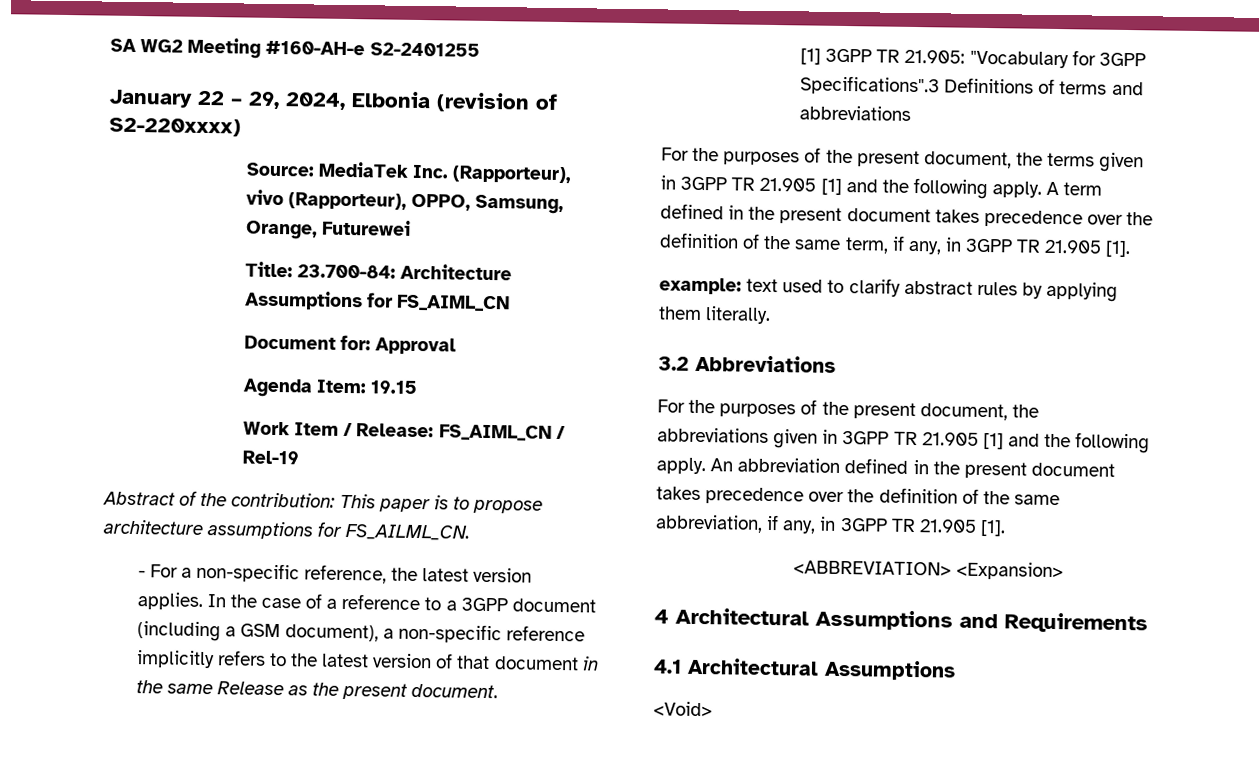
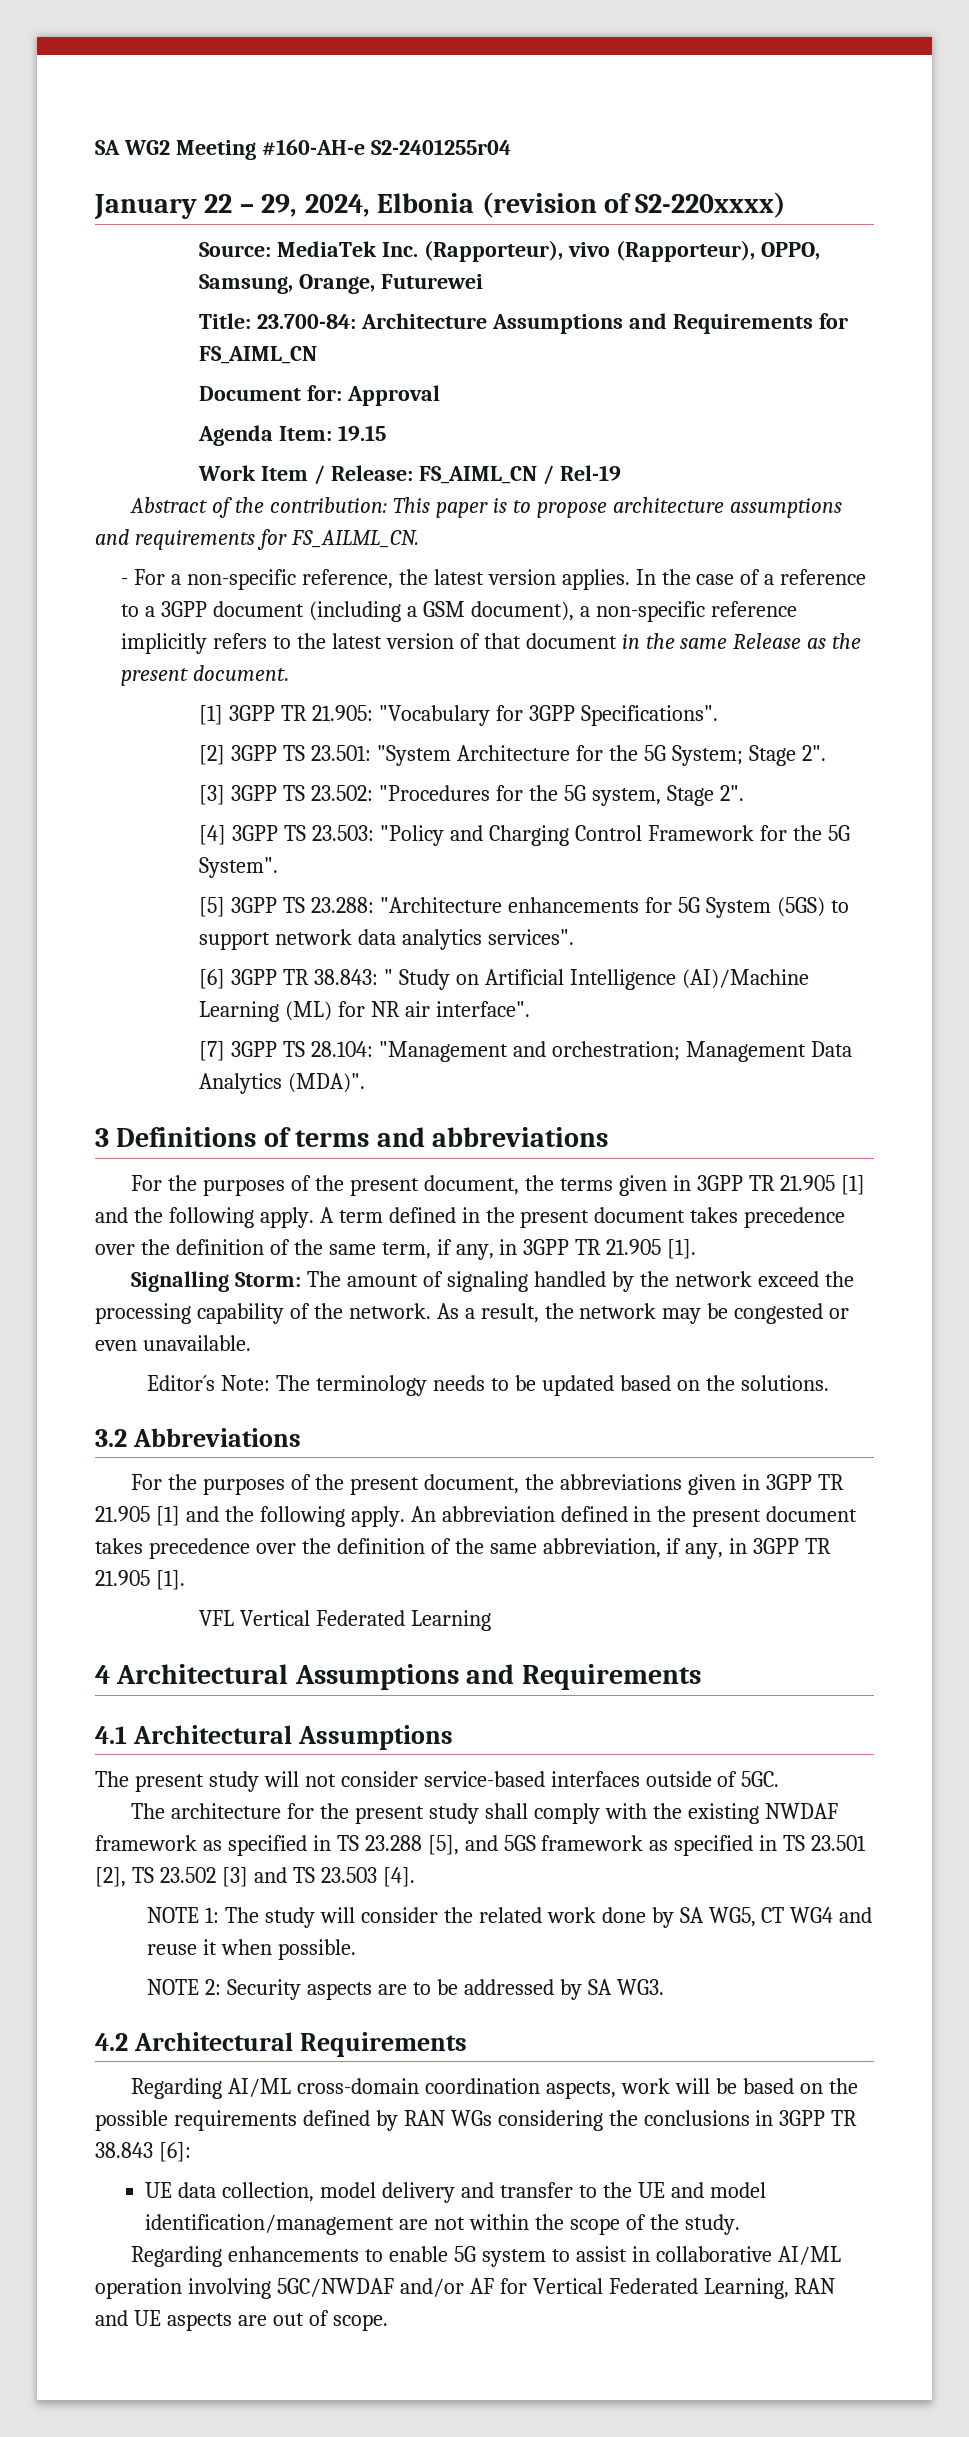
- SA WG2 Meeting #160-AH-e S2-2401255
+ SA WG2 Meeting #160-AH-e S2-2401255r04
- Title: 23.700-84: Architecture Assumptions for FS_AIML_CN
+ Title: 23.700-84: Architecture Assumptions and Requirements for FS_AIML_CN
- Abstract of the contribution: This paper is to propose architecture assumptions for FS_AILML_CN.
+ Abstract of the contribution: This paper is to propose architecture assumptions and requirements for FS_AILML_CN.
- [1] 3GPP TR 21.905: "Vocabulary for 3GPP Specifications".3 Definitions of terms and abbreviations
+ [1] 3GPP TR 21.905: "Vocabulary for 3GPP Specifications".
+ [2] 3GPP TS 23.501: "System Architecture for the 5G System; Stage 2".
+ [3] 3GPP TS 23.502: "Procedures for the 5G system, Stage 2".
+ [4] 3GPP TS 23.503: "Policy and Charging Control Framework for the 5G System".
+ [5] 3GPP TS 23.288: "Architecture enhancements for 5G System (5GS) to support network data analytics services".
+ [6] 3GPP TR 38.843: " Study on Artificial Intelligence (AI)/Machine Learning (ML) for NR air interface".
+ [7] 3GPP TS 28.104: "Management and orchestration; Management Data Analytics (MDA)".
+ 3 Definitions of terms and abbreviations
- example: text used to clarify abstract rules by applying them literally.
+ Signalling Storm: The amount of signaling handled by the network exceed the processing capability of the network. As a result, the network may be congested or even unavailable.
+ Editor´s Note: The terminology needs to be updated based on the solutions.
- <ABBREVIATION> <Expansion>
+ VFL Vertical Federated Learning
- <Void>
+ The present study will not consider service-based interfaces outside of 5GC.
+ The architecture for the present study shall comply with the existing NWDAF framework as specified in TS 23.288 [5], and 5GS framework as specified in TS 23.501 [2], TS 23.502 [3] and TS 23.503 [4].
+ NOTE 1: The study will consider the related work done by SA WG5, CT WG4 and reuse it when possible.
+ NOTE 2: Security aspects are to be addressed by SA WG3.
+ 4.2 Architectural Requirements
+ Regarding AI/ML cross-domain coordination aspects, work will be based on the possible requirements defined by RAN WGs considering the conclusions in 3GPP TR 38.843 [6]:
+ UE data collection, model delivery and transfer to the UE and model identification/management are not within the scope of the study.
+ Regarding enhancements to enable 5G system to assist in collaborative AI/ML operation involving 5GC/NWDAF and/or AF for Vertical Federated Learning, RAN and UE aspects are out of scope.

